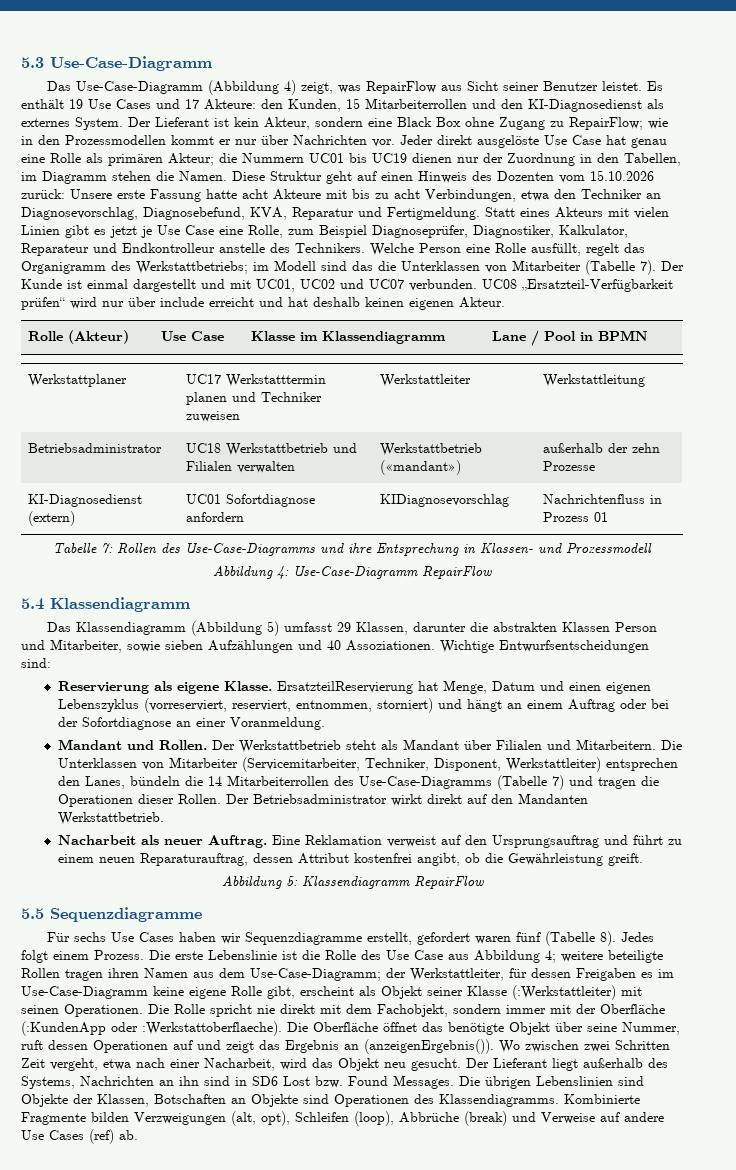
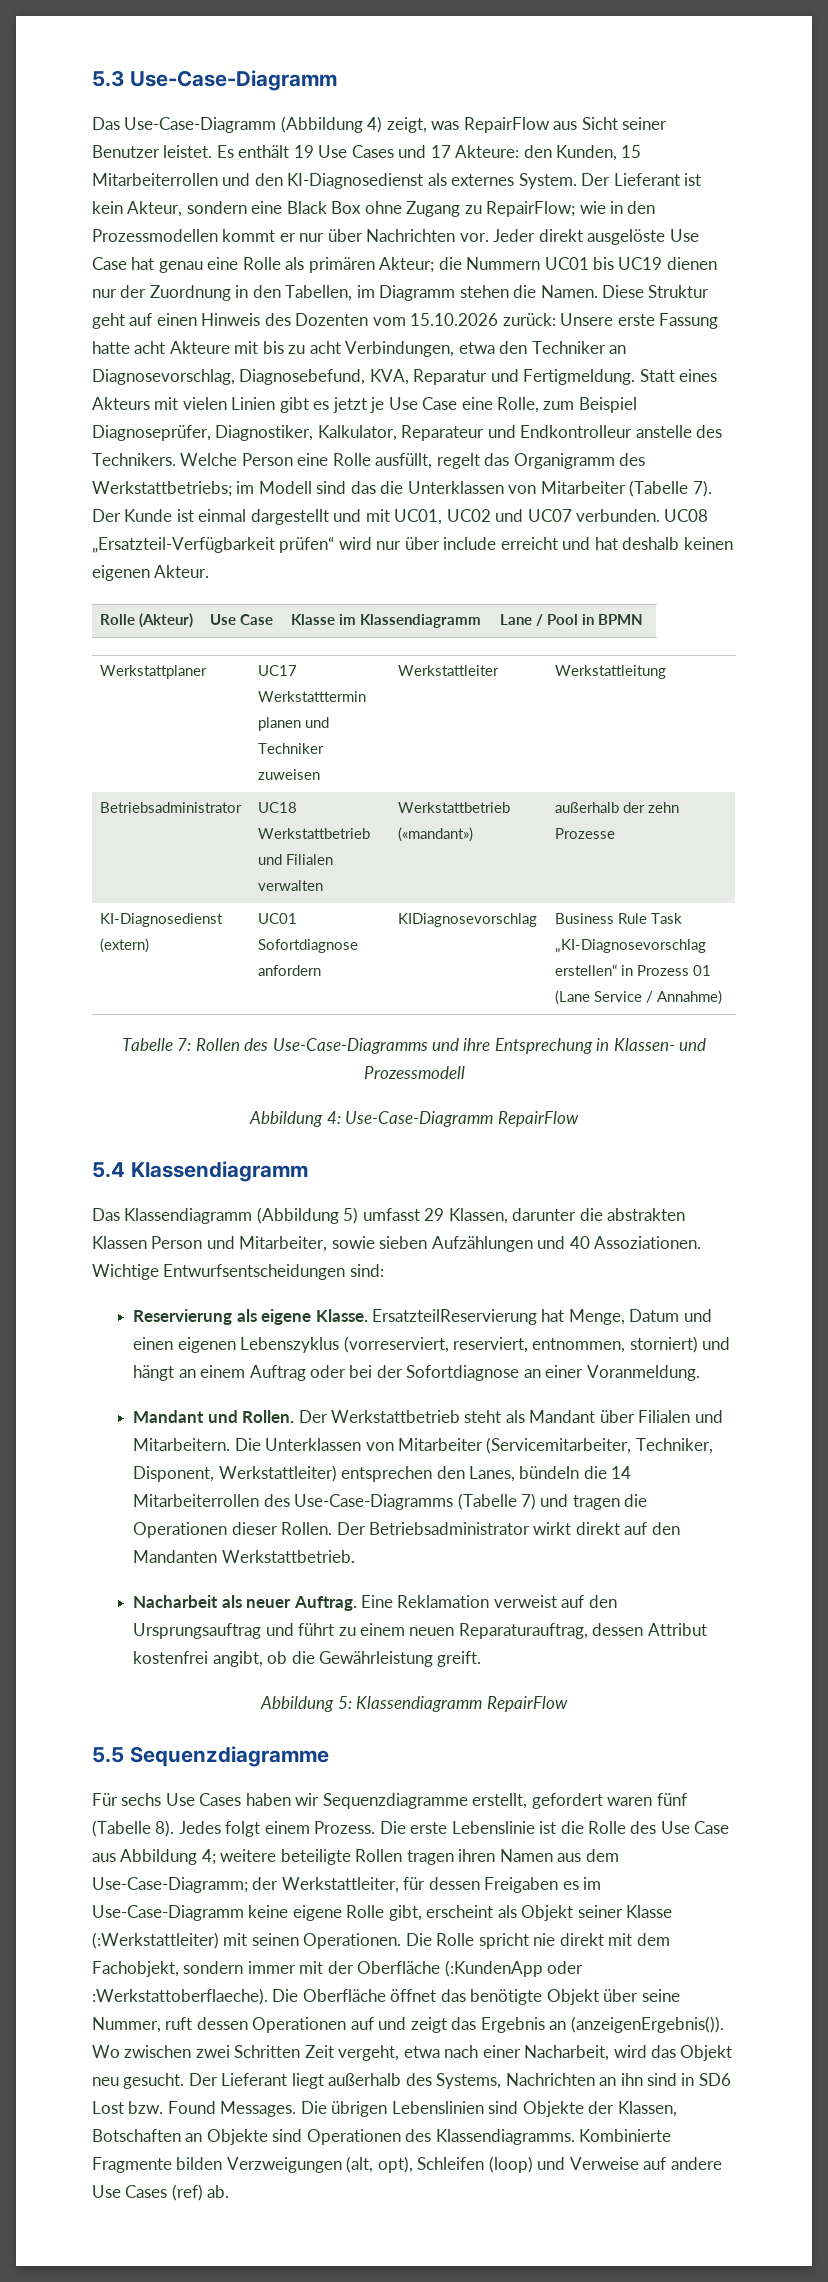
- KI-Diagnosedienst (extern) | UC01 Sofortdiagnose anfordern | KIDiagnosevorschlag | Nachrichtenfluss in Prozess 01
+ KI-Diagnosedienst (extern) | UC01 Sofortdiagnose anfordern | KIDiagnosevorschlag | Business Rule Task „KI-Diagnosevorschlag erstellen“ in Prozess 01 (Lane Service / Annahme)
- Kombinierte Fragmente bilden Verzweigungen (alt, opt), Schleifen (loop), Abbrüche (break) und Verweise auf andere Use Cases (ref) ab.
+ Kombinierte Fragmente bilden Verzweigungen (alt, opt), Schleifen (loop) und Verweise auf andere Use Cases (ref) ab.

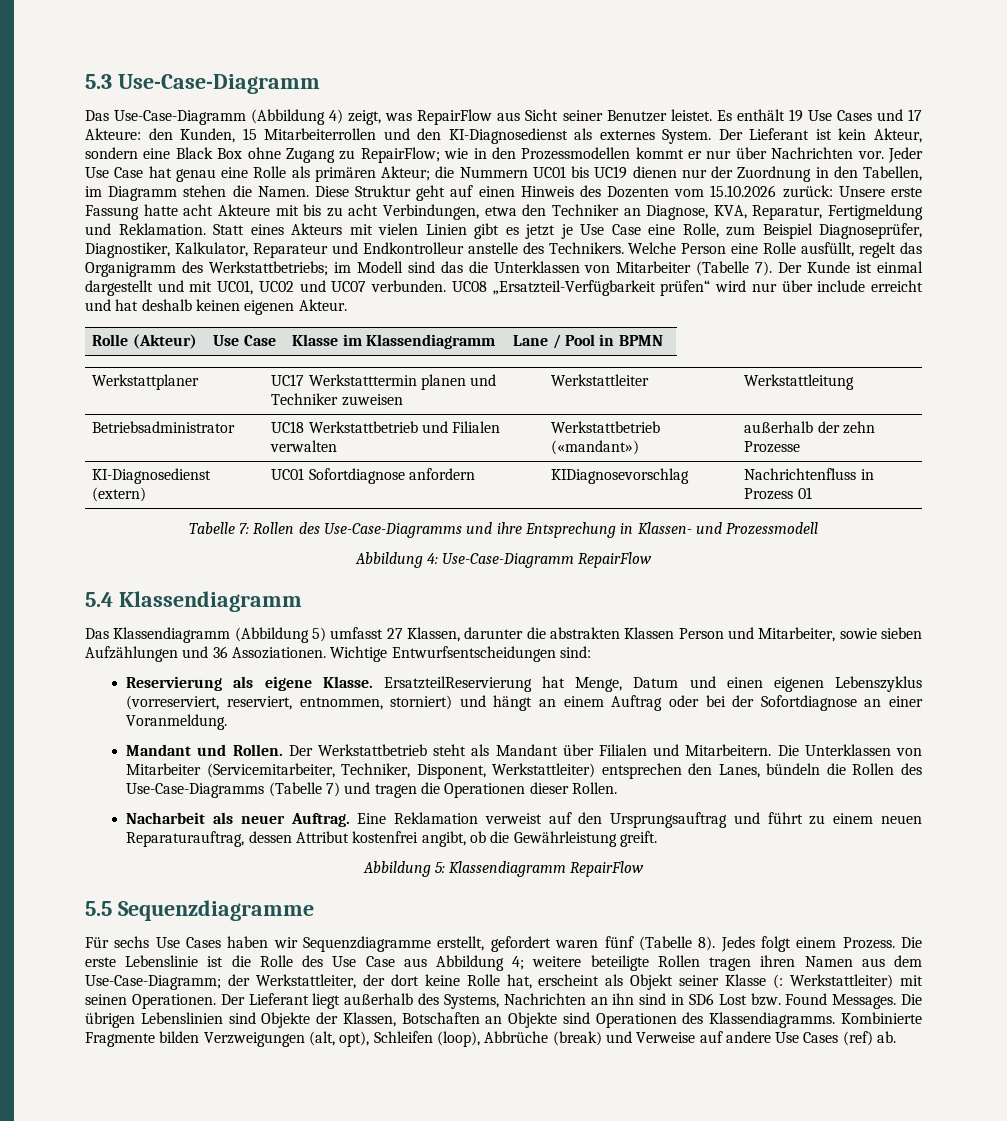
- Jeder direkt ausgelöste Use Case hat genau eine Rolle als primären Akteur; die Nummern UC01 bis UC19 dienen nur der Zuordnung in den Tabellen, im Diagramm stehen die Namen.
+ Jeder Use Case hat genau eine Rolle als primären Akteur; die Nummern UC01 bis UC19 dienen nur der Zuordnung in den Tabellen, im Diagramm stehen die Namen.
- Diese Struktur geht auf einen Hinweis des Dozenten vom 15.10.2026 zurück: Unsere erste Fassung hatte acht Akteure mit bis zu acht Verbindungen, etwa den Techniker an Diagnosevorschlag, Diagnosebefund, KVA, Reparatur und Fertigmeldung.
+ Diese Struktur geht auf einen Hinweis des Dozenten vom 15.10.2026 zurück: Unsere erste Fassung hatte acht Akteure mit bis zu acht Verbindungen, etwa den Techniker an Diagnose, KVA, Reparatur, Fertigmeldung und Reklamation.
- KI-Diagnosedienst (extern) | UC01 Sofortdiagnose anfordern | KIDiagnosevorschlag | Business Rule Task „KI-Diagnosevorschlag erstellen“ in Prozess 01 (Lane Service / Annahme)
+ KI-Diagnosedienst (extern) | UC01 Sofortdiagnose anfordern | KIDiagnosevorschlag | Nachrichtenfluss in Prozess 01
- Das Klassendiagramm (Abbildung 5) umfasst 29 Klassen, darunter die abstrakten Klassen Person und Mitarbeiter, sowie sieben Aufzählungen und 40 Assoziationen.
+ Das Klassendiagramm (Abbildung 5) umfasst 27 Klassen, darunter die abstrakten Klassen Person und Mitarbeiter, sowie sieben Aufzählungen und 36 Assoziationen.
- Die Unterklassen von Mitarbeiter (Servicemitarbeiter, Techniker, Disponent, Werkstattleiter) entsprechen den Lanes, bündeln die 14 Mitarbeiterrollen des Use-Case-Diagramms (Tabelle 7) und tragen die Operationen dieser Rollen. Der Betriebsadministrator wirkt direkt auf den Mandanten Werkstattbetrieb.
+ Die Unterklassen von Mitarbeiter (Servicemitarbeiter, Techniker, Disponent, Werkstattleiter) entsprechen den Lanes, bündeln die Rollen des Use-Case-Diagramms (Tabelle 7) und tragen die Operationen dieser Rollen.
- Die erste Lebenslinie ist die Rolle des Use Case aus Abbildung 4; weitere beteiligte Rollen tragen ihren Namen aus dem Use-Case-Diagramm; der Werkstattleiter, für dessen Freigaben es im Use-Case-Diagramm keine eigene Rolle gibt, erscheint als Objekt seiner Klasse (:Werkstattleiter) mit seinen Operationen.
+ Die erste Lebenslinie ist die Rolle des Use Case aus Abbildung 4; weitere beteiligte Rollen tragen ihren Namen aus dem Use-Case-Diagramm; der Werkstattleiter, der dort keine Rolle hat, erscheint als Objekt seiner Klasse (: Werkstattleiter) mit seinen Operationen.
- Die Rolle spricht nie direkt mit dem Fachobjekt, sondern immer mit der Oberfläche (:KundenApp oder :Werkstattoberflaeche). Die Oberfläche öffnet das benötigte Objekt über seine Nummer, ruft dessen Operationen auf und zeigt das Ergebnis an (anzeigenErgebnis()). Wo zwischen zwei Schritten Zeit vergeht, etwa nach einer Nacharbeit, wird das Objekt neu gesucht.
- Kombinierte Fragmente bilden Verzweigungen (alt, opt), Schleifen (loop) und Verweise auf andere Use Cases (ref) ab.
+ Kombinierte Fragmente bilden Verzweigungen (alt, opt), Schleifen (loop), Abbrüche (break) und Verweise auf andere Use Cases (ref) ab.

